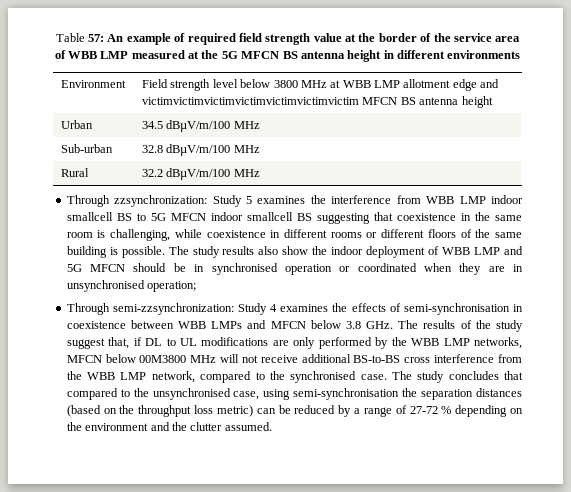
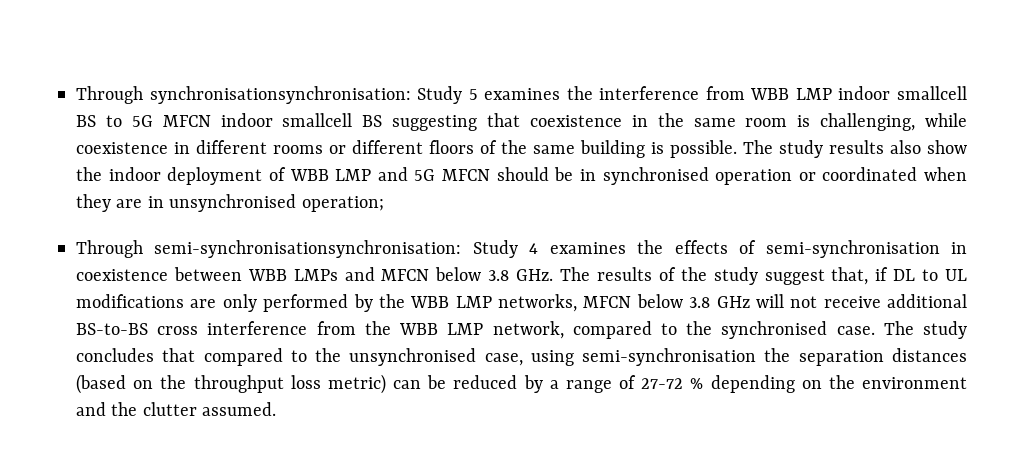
- Table 57: An example of required field strength value at the border of the service area of WBB LMP measured at the 5G MFCN BS antenna height in different environments
- Environment | Field strength level below 3800 MHz at WBB LMP allotment edge and victimvictimvictimvictimvictimvictimvictim MFCN BS antenna height
- Urban | 34.5 dBµV/m/100 MHz
- Sub-urban | 32.8 dBµV/m/100 MHz
- Rural | 32.2 dBµV/m/100 MHz
- Through zzsynchronization: Study 5 examines the interference from WBB LMP indoor smallcell BS to 5G MFCN indoor smallcell BS suggesting that coexistence in the same room is challenging, while coexistence in different rooms or different floors of the same building is possible.
+ Through synchronisationsynchronisation: Study 5 examines the interference from WBB LMP indoor smallcell BS to 5G MFCN indoor smallcell BS suggesting that coexistence in the same room is challenging, while coexistence in different rooms or different floors of the same building is possible.
- Through semi-zzsynchronization: Study 4 examines the effects of semi-synchronisation in coexistence between WBB LMPs and MFCN below 3.8 GHz. The results of the study suggest that, if DL to UL modifications are only performed by the WBB LMP networks, MFCN below 00M3800 MHz will not receive additional BS-to-BS cross interference from the WBB LMP network, compared to the synchronised case.
+ Through semi-synchronisationsynchronisation: Study 4 examines the effects of semi-synchronisation in coexistence between WBB LMPs and MFCN below 3.8 GHz. The results of the study suggest that, if DL to UL modifications are only performed by the WBB LMP networks, MFCN below 3.8 GHz will not receive additional BS-to-BS cross interference from the WBB LMP network, compared to the synchronised case.

